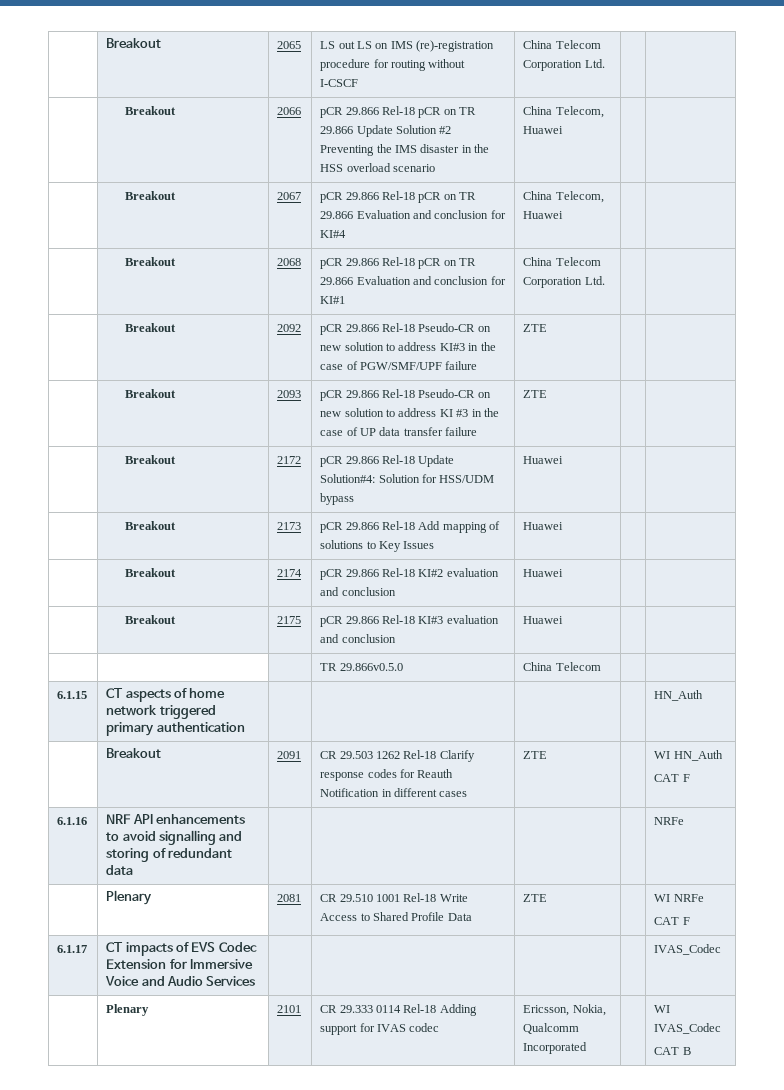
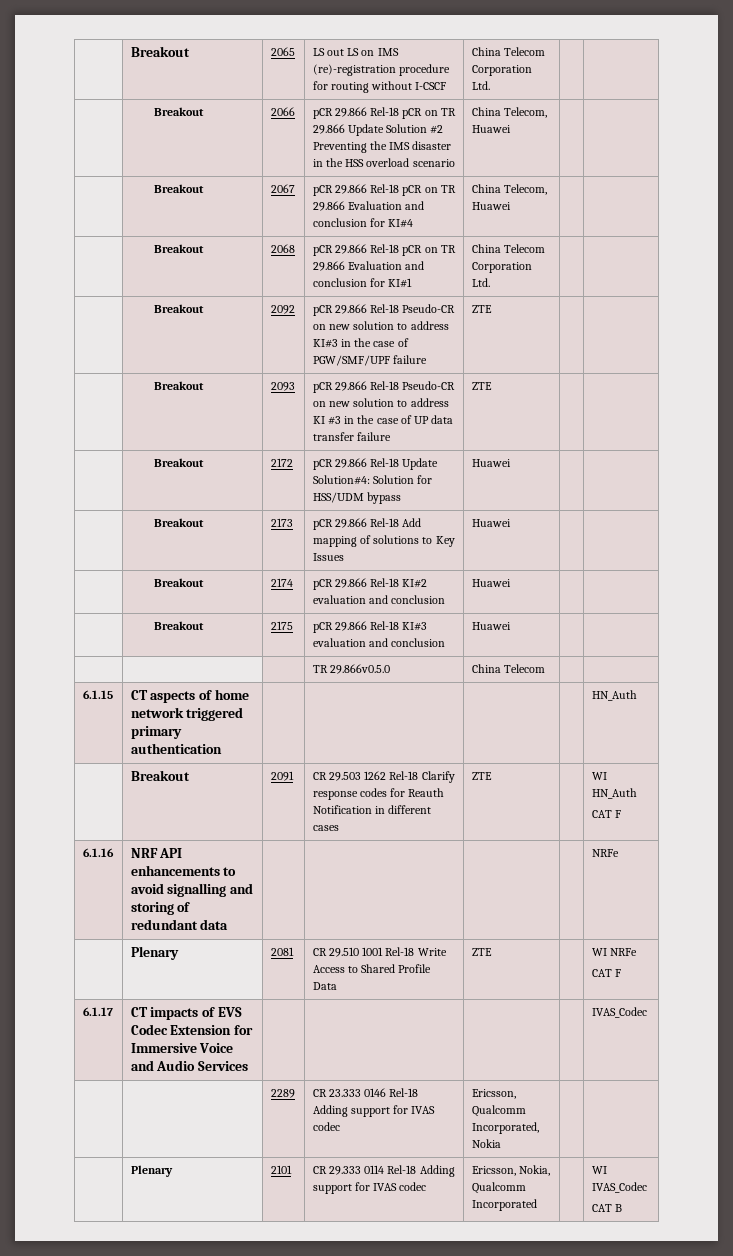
+ | | 2289 | CR 23.333 0146 Rel-18 Adding support for IVAS codec | Ericsson, Qualcomm Incorporated, Nokia | |

